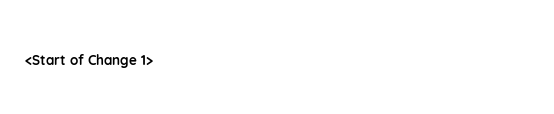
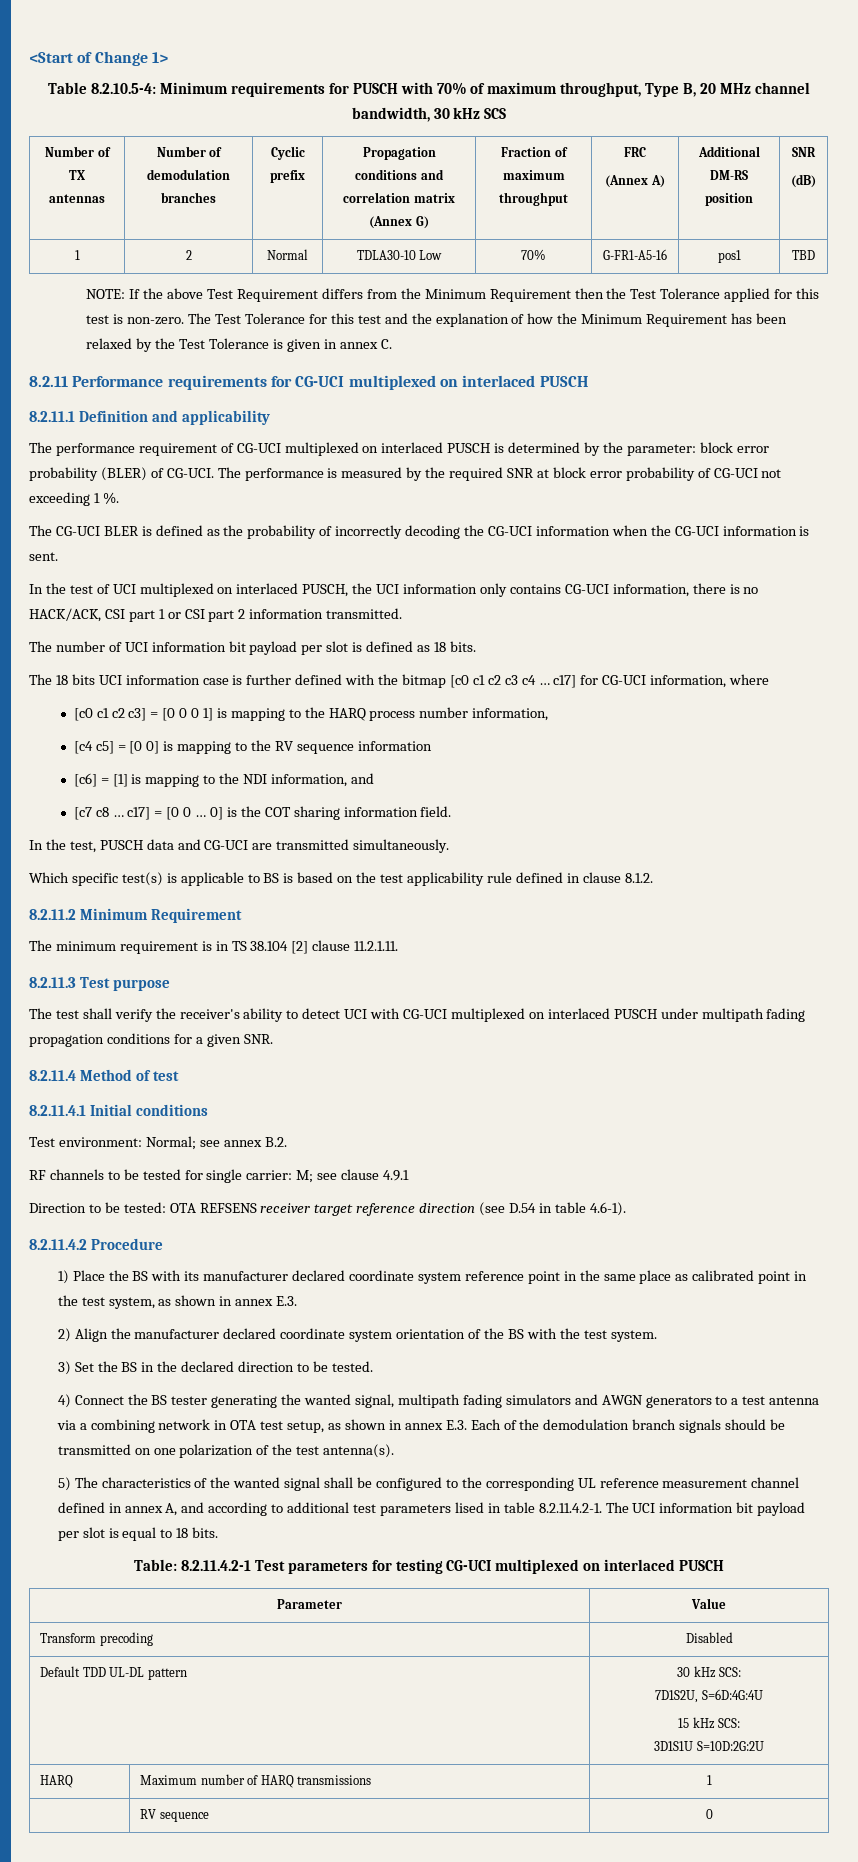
+ Table 8.2.10.5-4: Minimum requirements for PUSCH with 70% of maximum throughput, Type B, 20 MHz channel bandwidth, 30 kHz SCS
+ Number of TX antennas | Number of demodulation branches | Cyclic prefix | Propagation conditions and correlation matrix (Annex G) | Fraction of maximum throughput | FRC
+ (Annex A) | Additional DM-RS position | SNR
+ (dB)
+ 1 | 2 | Normal | TDLA30-10 Low | 70% | G-FR1-A5-16 | pos1 | TBD
+ NOTE: If the above Test Requirement differs from the Minimum Requirement then the Test Tolerance applied for this test is non-zero. The Test Tolerance for this test and the explanation of how the Minimum Requirement has been relaxed by the Test Tolerance is given in annex C.
+ 8.2.11 Performance requirements for CG-UCI multiplexed on interlaced PUSCH
+ 8.2.11.1 Definition and applicability
+ The performance requirement of CG-UCI multiplexed on interlaced PUSCH is determined by the parameter: block error probability (BLER) of CG-UCI. The performance is measured by the required SNR at block error probability of CG-UCI not exceeding 1 %.
+ The CG-UCI BLER is defined as the probability of incorrectly decoding the CG-UCI information when the CG-UCI information is sent.
+ In the test of UCI multiplexed on interlaced PUSCH, the UCI information only contains CG-UCI information, there is no HACK/ACK, CSI part 1 or CSI part 2 information transmitted.
+ The number of UCI information bit payload per slot is defined as 18 bits.
+ The 18 bits UCI information case is further defined with the bitmap [c0 c1 c2 c3 c4 … c17] for CG-UCI information, where
+ [c0 c1 c2 c3] = [0 0 0 1] is mapping to the HARQ process number information,
+ [c4 c5] = [0 0] is mapping to the RV sequence information
+ [c6] = [1] is mapping to the NDI information, and
+ [c7 c8 … c17] = [0 0 … 0] is the COT sharing information field.
+ In the test, PUSCH data and CG-UCI are transmitted simultaneously.
+ Which specific test(s) is applicable to BS is based on the test applicability rule defined in clause 8.1.2.
+ 8.2.11.2 Minimum Requirement
+ The minimum requirement is in TS 38.104 [2] clause 11.2.1.11.
+ 8.2.11.3 Test purpose
+ The test shall verify the receiver's ability to detect UCI with CG-UCI multiplexed on interlaced PUSCH under multipath fading propagation conditions for a given SNR.
+ 8.2.11.4 Method of test
+ 8.2.11.4.1 Initial conditions
+ Test environment: Normal; see annex B.2.
+ RF channels to be tested for single carrier: M; see clause 4.9.1
+ Direction to be tested: OTA REFSENS receiver target reference direction (see D.54 in table 4.6-1).
+ 8.2.11.4.2 Procedure
+ 1) Place the BS with its manufacturer declared coordinate system reference point in the same place as calibrated point in the test system, as shown in annex E.3.
+ 2) Align the manufacturer declared coordinate system orientation of the BS with the test system.
+ 3) Set the BS in the declared direction to be tested.
+ 4) Connect the BS tester generating the wanted signal, multipath fading simulators and AWGN generators to a test antenna via a combining network in OTA test setup, as shown in annex E.3. Each of the demodulation branch signals should be transmitted on one polarization of the test antenna(s).
+ 5) The characteristics of the wanted signal shall be configured to the corresponding UL reference measurement channel defined in annex A, and according to additional test parameters lised in table 8.2.11.4.2-1. The UCI information bit payload per slot is equal to 18 bits.
+ Table: 8.2.11.4.2-1 Test parameters for testing CG-UCI multiplexed on interlaced PUSCH
+ Parameter | Value
+ Transform precoding | Disabled
+ Default TDD UL-DL pattern | 30 kHz SCS:
+ 7D1S2U, S=6D:4G:4U
+ 15 kHz SCS:
+ 3D1S1U S=10D:2G:2U
+ HARQ | Maximum number of HARQ transmissions | 1
+ | RV sequence | 0

